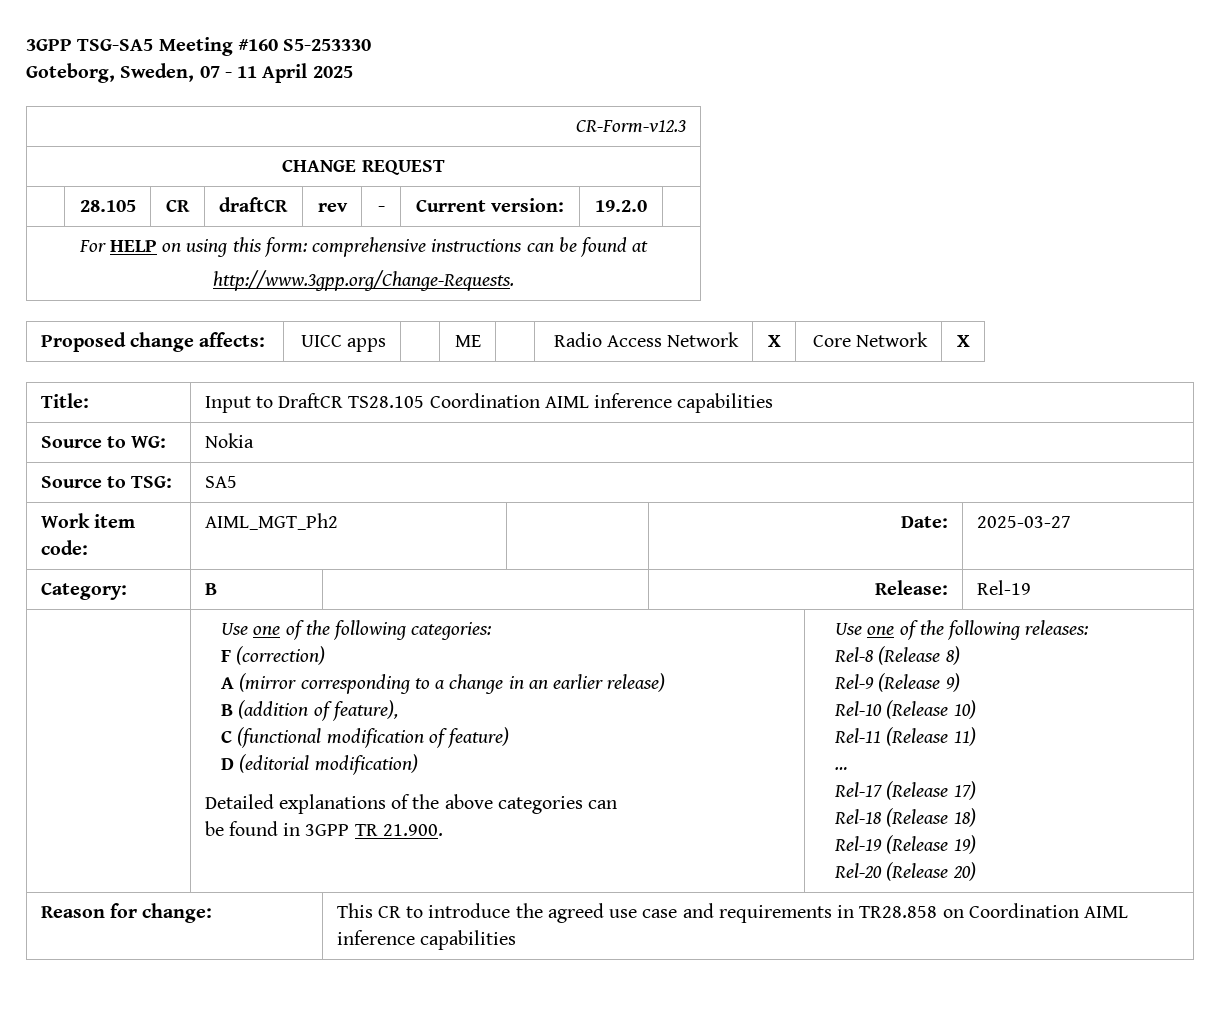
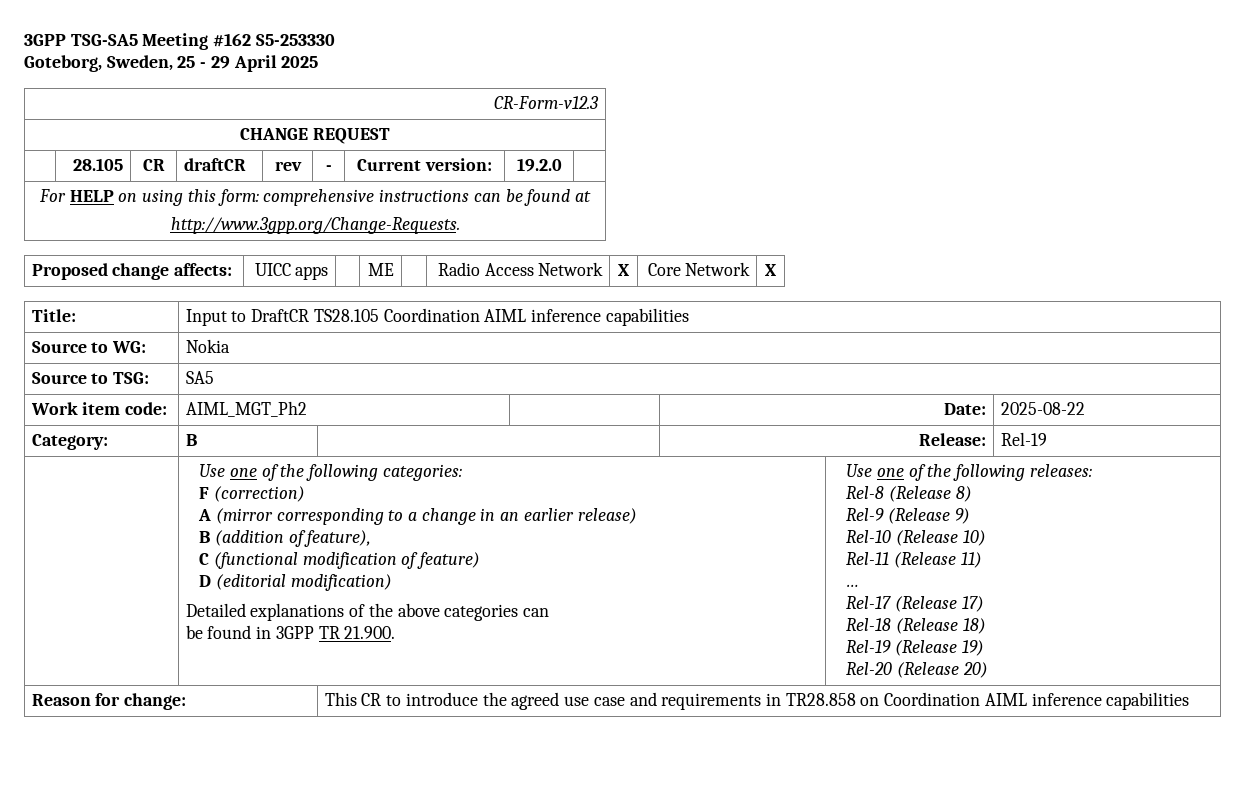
- 3GPP TSG-SA5 Meeting #160 S5-253330
+ 3GPP TSG-SA5 Meeting #162 S5-253330
- Goteborg, Sweden, 07 - 11 April 2025
+ Goteborg, Sweden, 25 - 29 April 2025
- Work item code: | AIML_MGT_Ph2 | | Date: | 2025-03-27
+ Work item code: | AIML_MGT_Ph2 | | Date: | 2025-08-22

